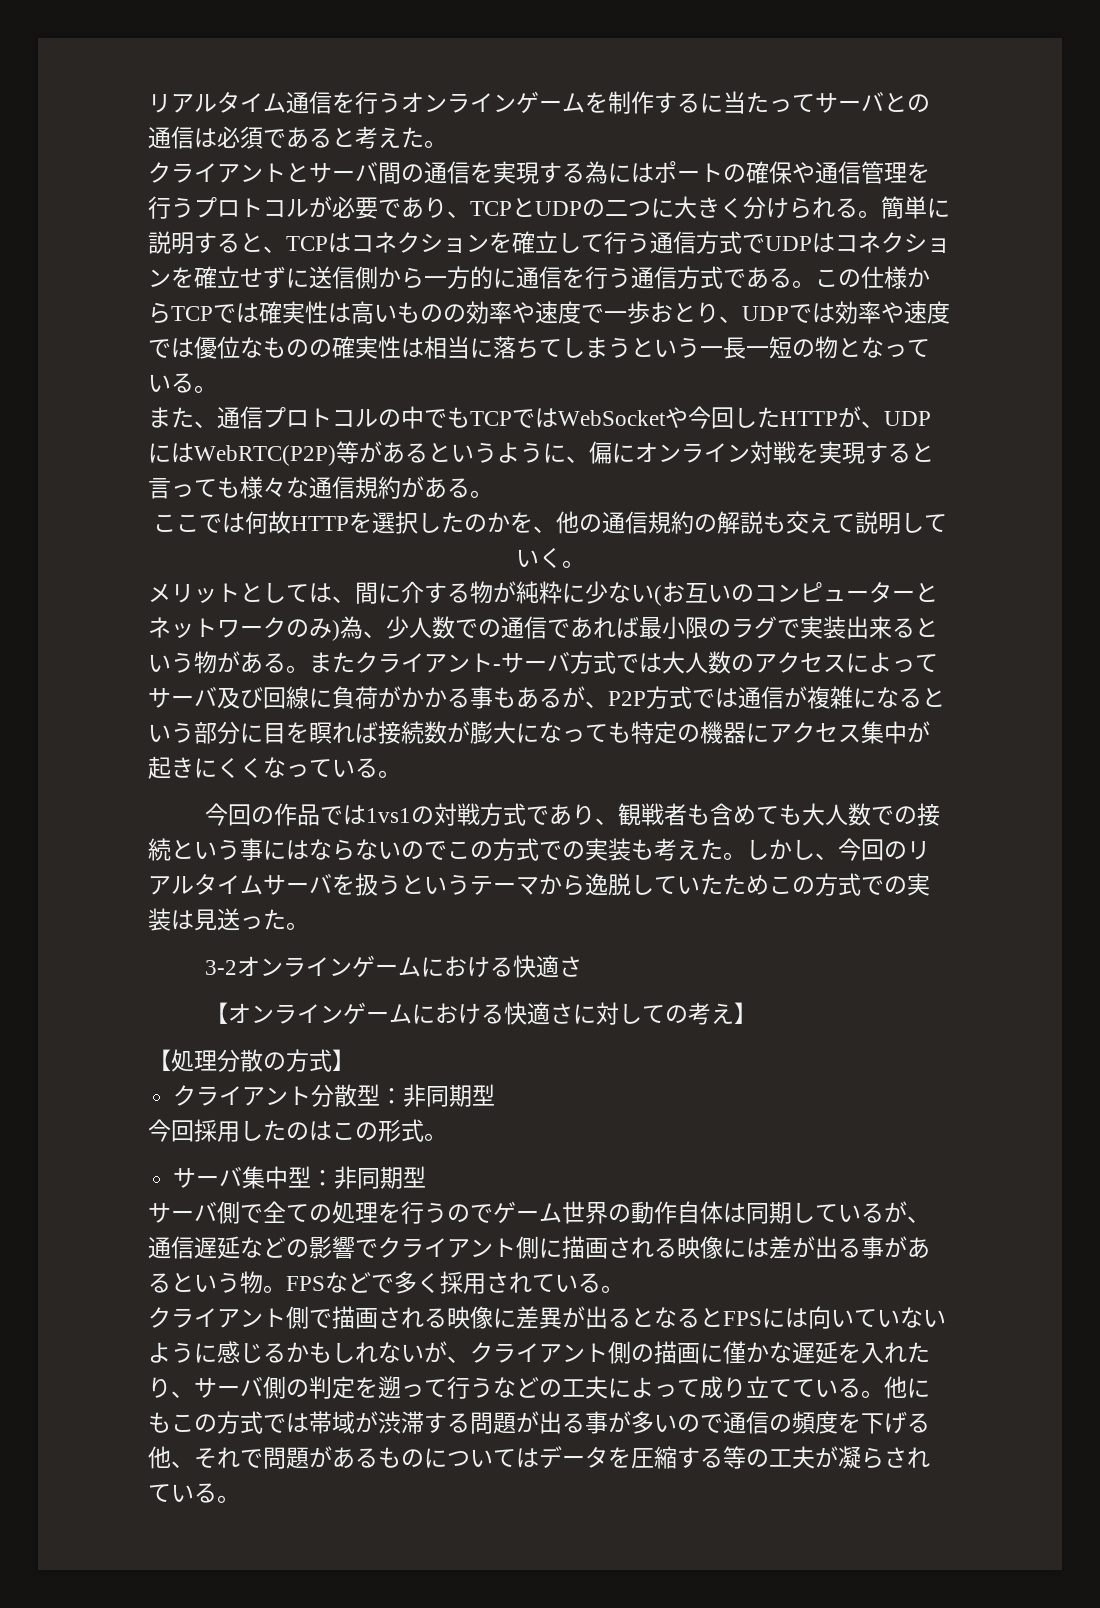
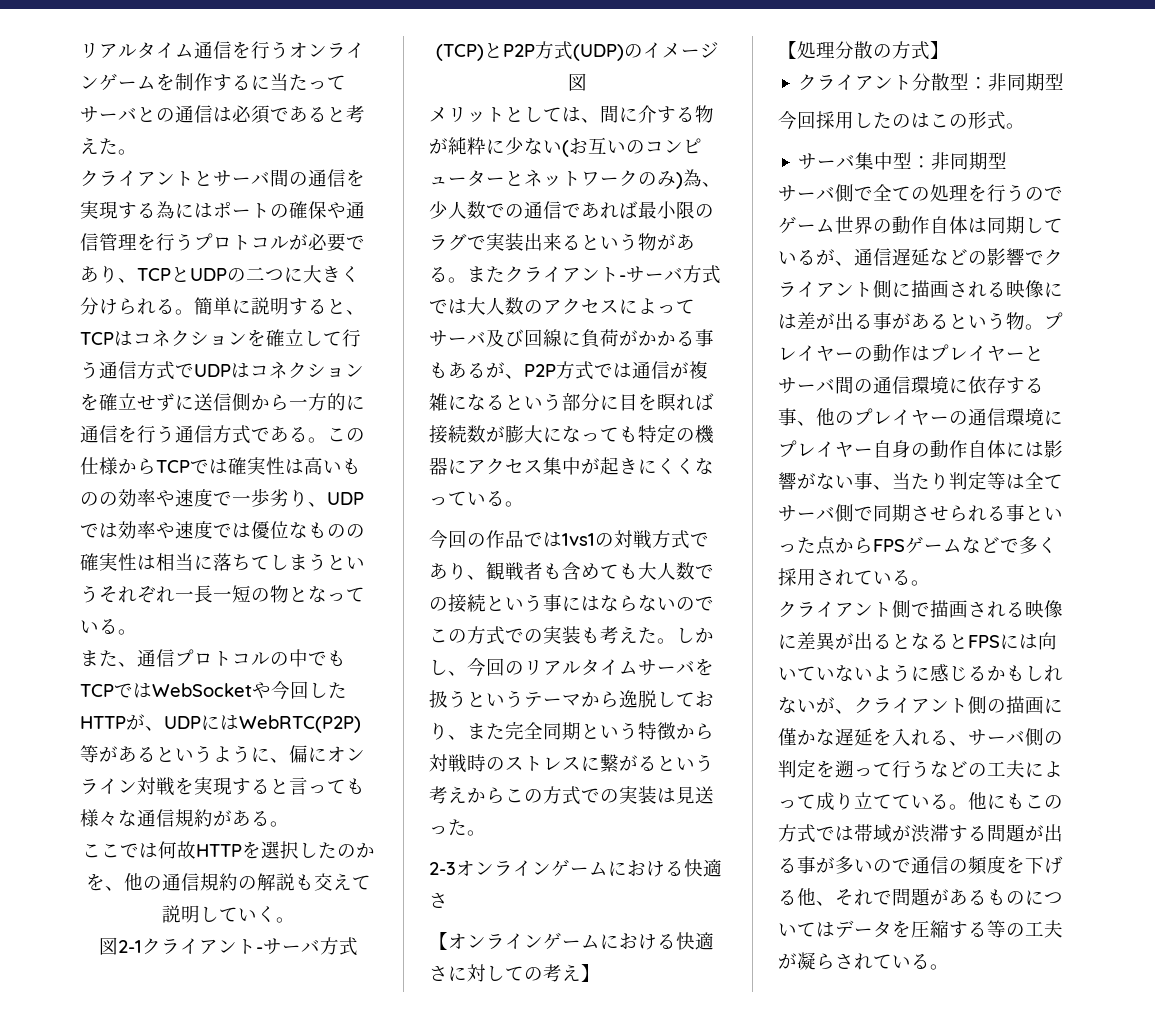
- この仕様からTCPでは確実性は高いものの効率や速度で一歩おとり、UDPでは効率や速度では優位なものの確実性は相当に落ちてしまうという一長一短の物となっている。
+ この仕様からTCPでは確実性は高いものの効率や速度で一歩劣り、UDPでは効率や速度では優位なものの確実性は相当に落ちてしまうというそれぞれ一長一短の物となっている。
+ 図2-1クライアント-サーバ方式(TCP)とP2P方式(UDP)のイメージ図
- しかし、今回のリアルタイムサーバを扱うというテーマから逸脱していたためこの方式での実装は見送った。
+ しかし、今回のリアルタイムサーバを扱うというテーマから逸脱しており、また完全同期という特徴から対戦時のストレスに繋がるという考えからこの方式での実装は見送った。
- 3-2オンラインゲームにおける快適さ
+ 2-3オンラインゲームにおける快適さ
- FPSなどで多く採用されている。
+ プレイヤーの動作はプレイヤーとサーバ間の通信環境に依存する事、他のプレイヤーの通信環境にプレイヤー自身の動作自体には影響がない事、当たり判定等は全てサーバ側で同期させられる事といった点からFPSゲームなどで多く採用されている。
- クライアント側で描画される映像に差異が出るとなるとFPSには向いていないように感じるかもしれないが、クライアント側の描画に僅かな遅延を入れたり、サーバ側の判定を遡って行うなどの工夫によって成り立てている。
+ クライアント側で描画される映像に差異が出るとなるとFPSには向いていないように感じるかもしれないが、クライアント側の描画に僅かな遅延を入れる、サーバ側の判定を遡って行うなどの工夫によって成り立てている。

